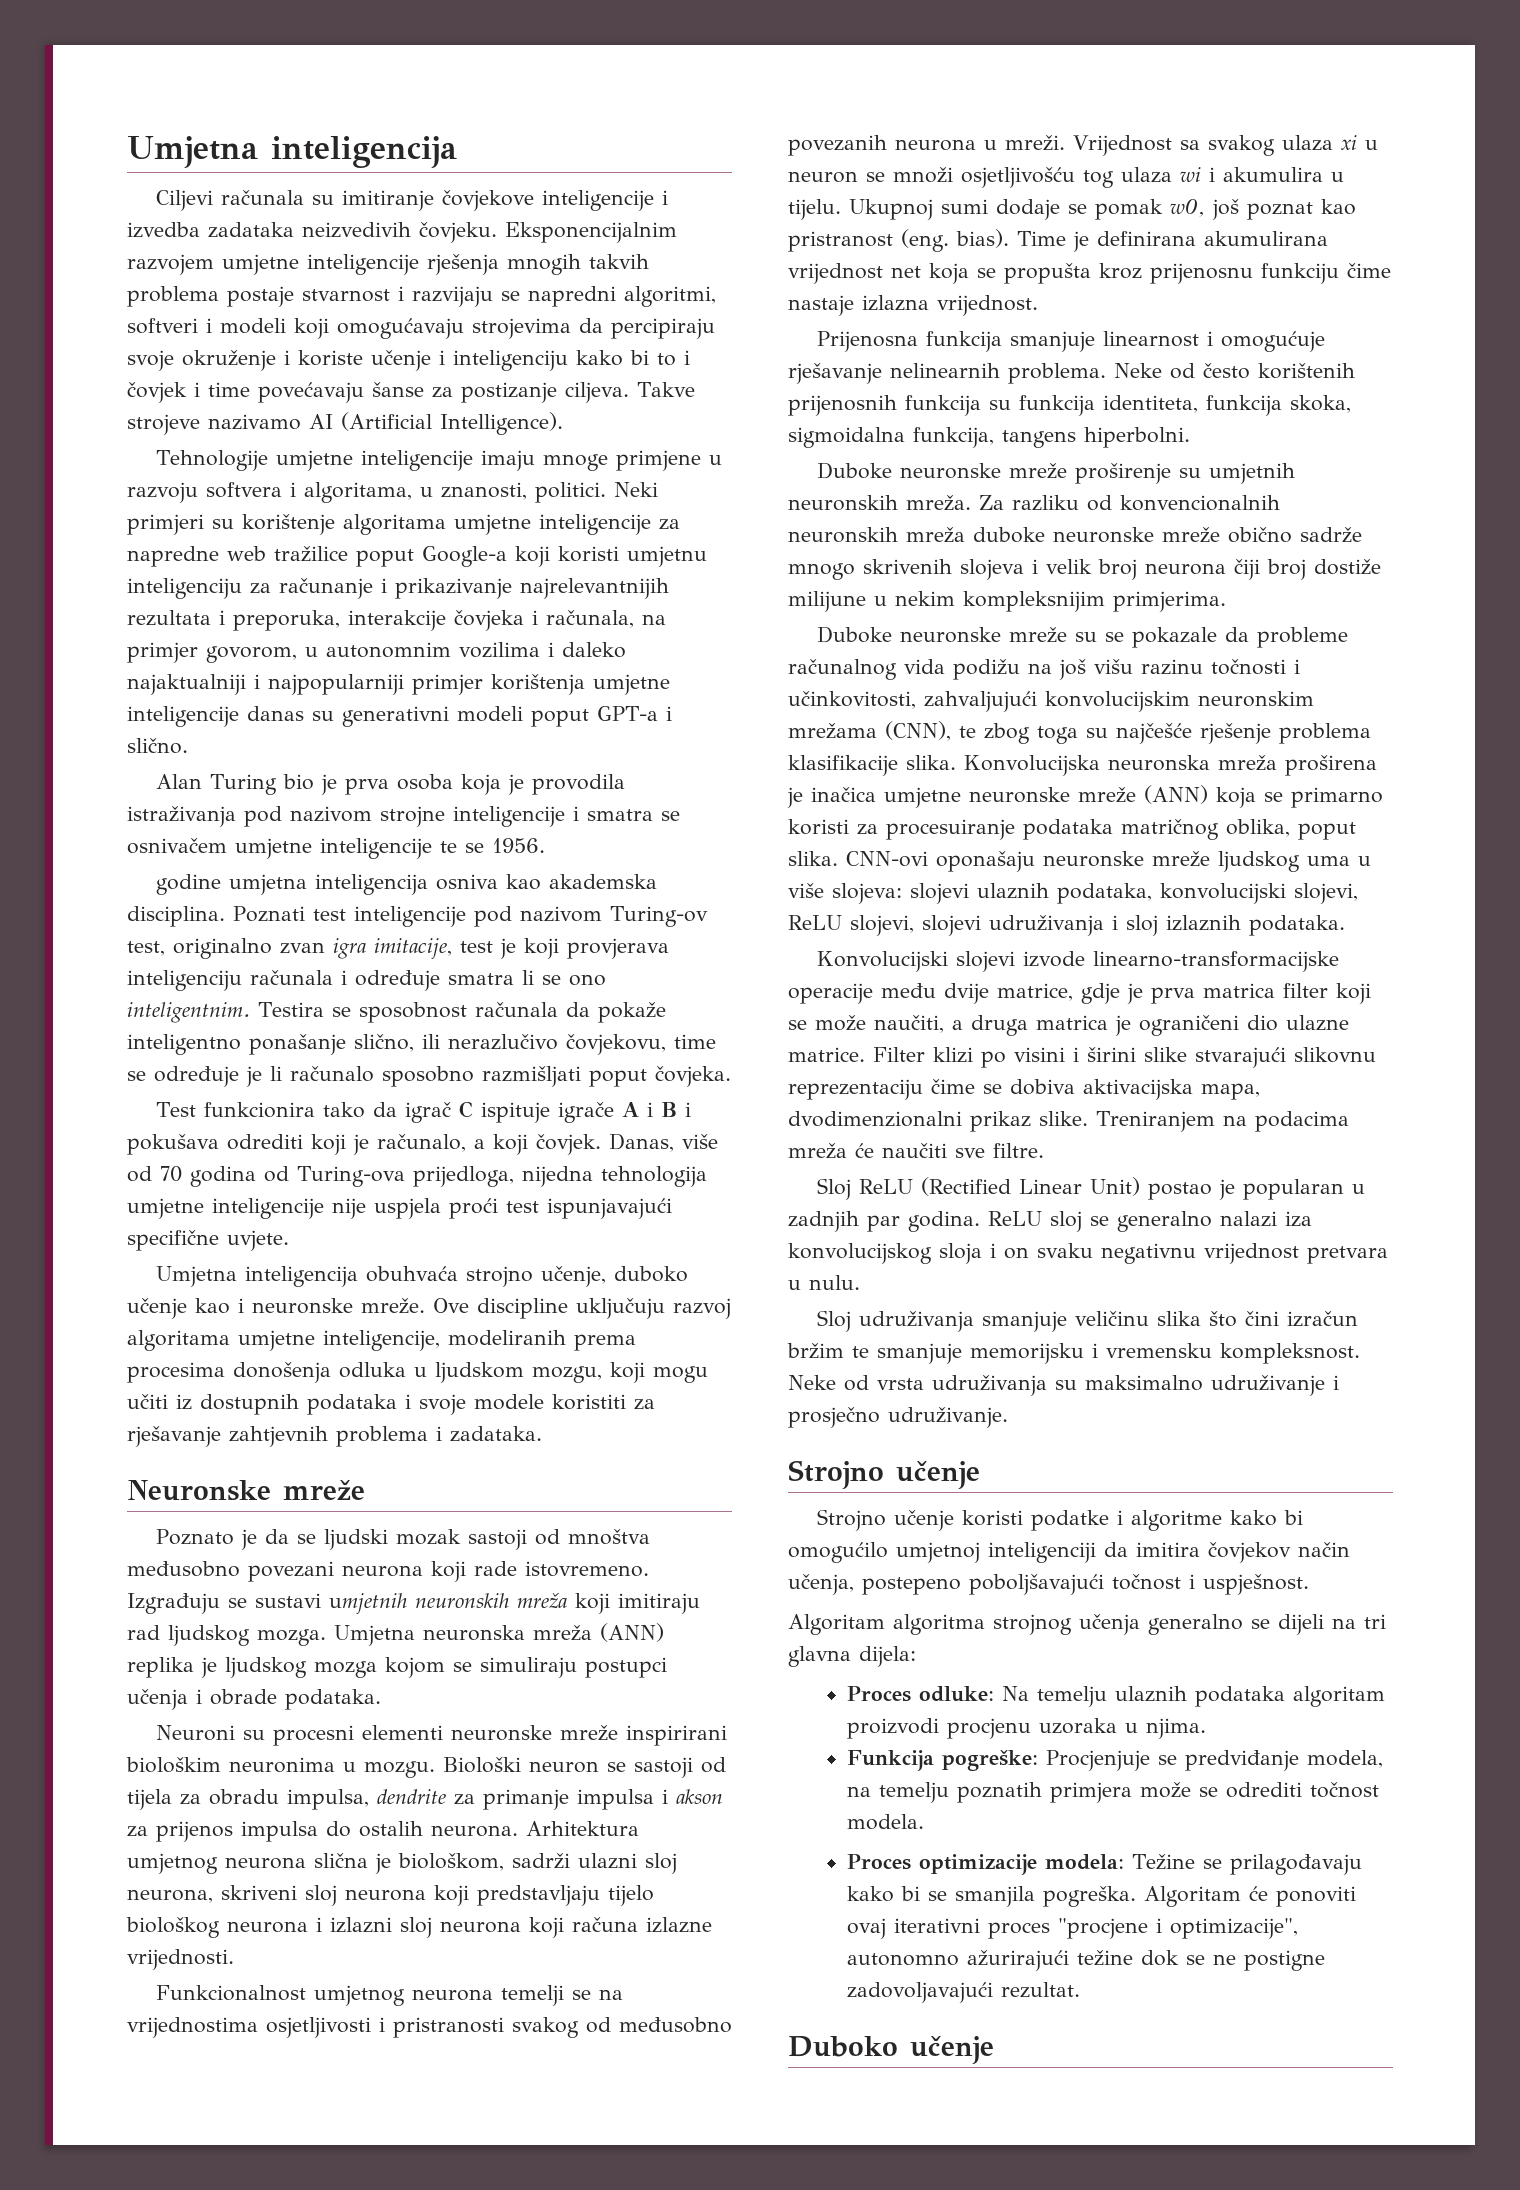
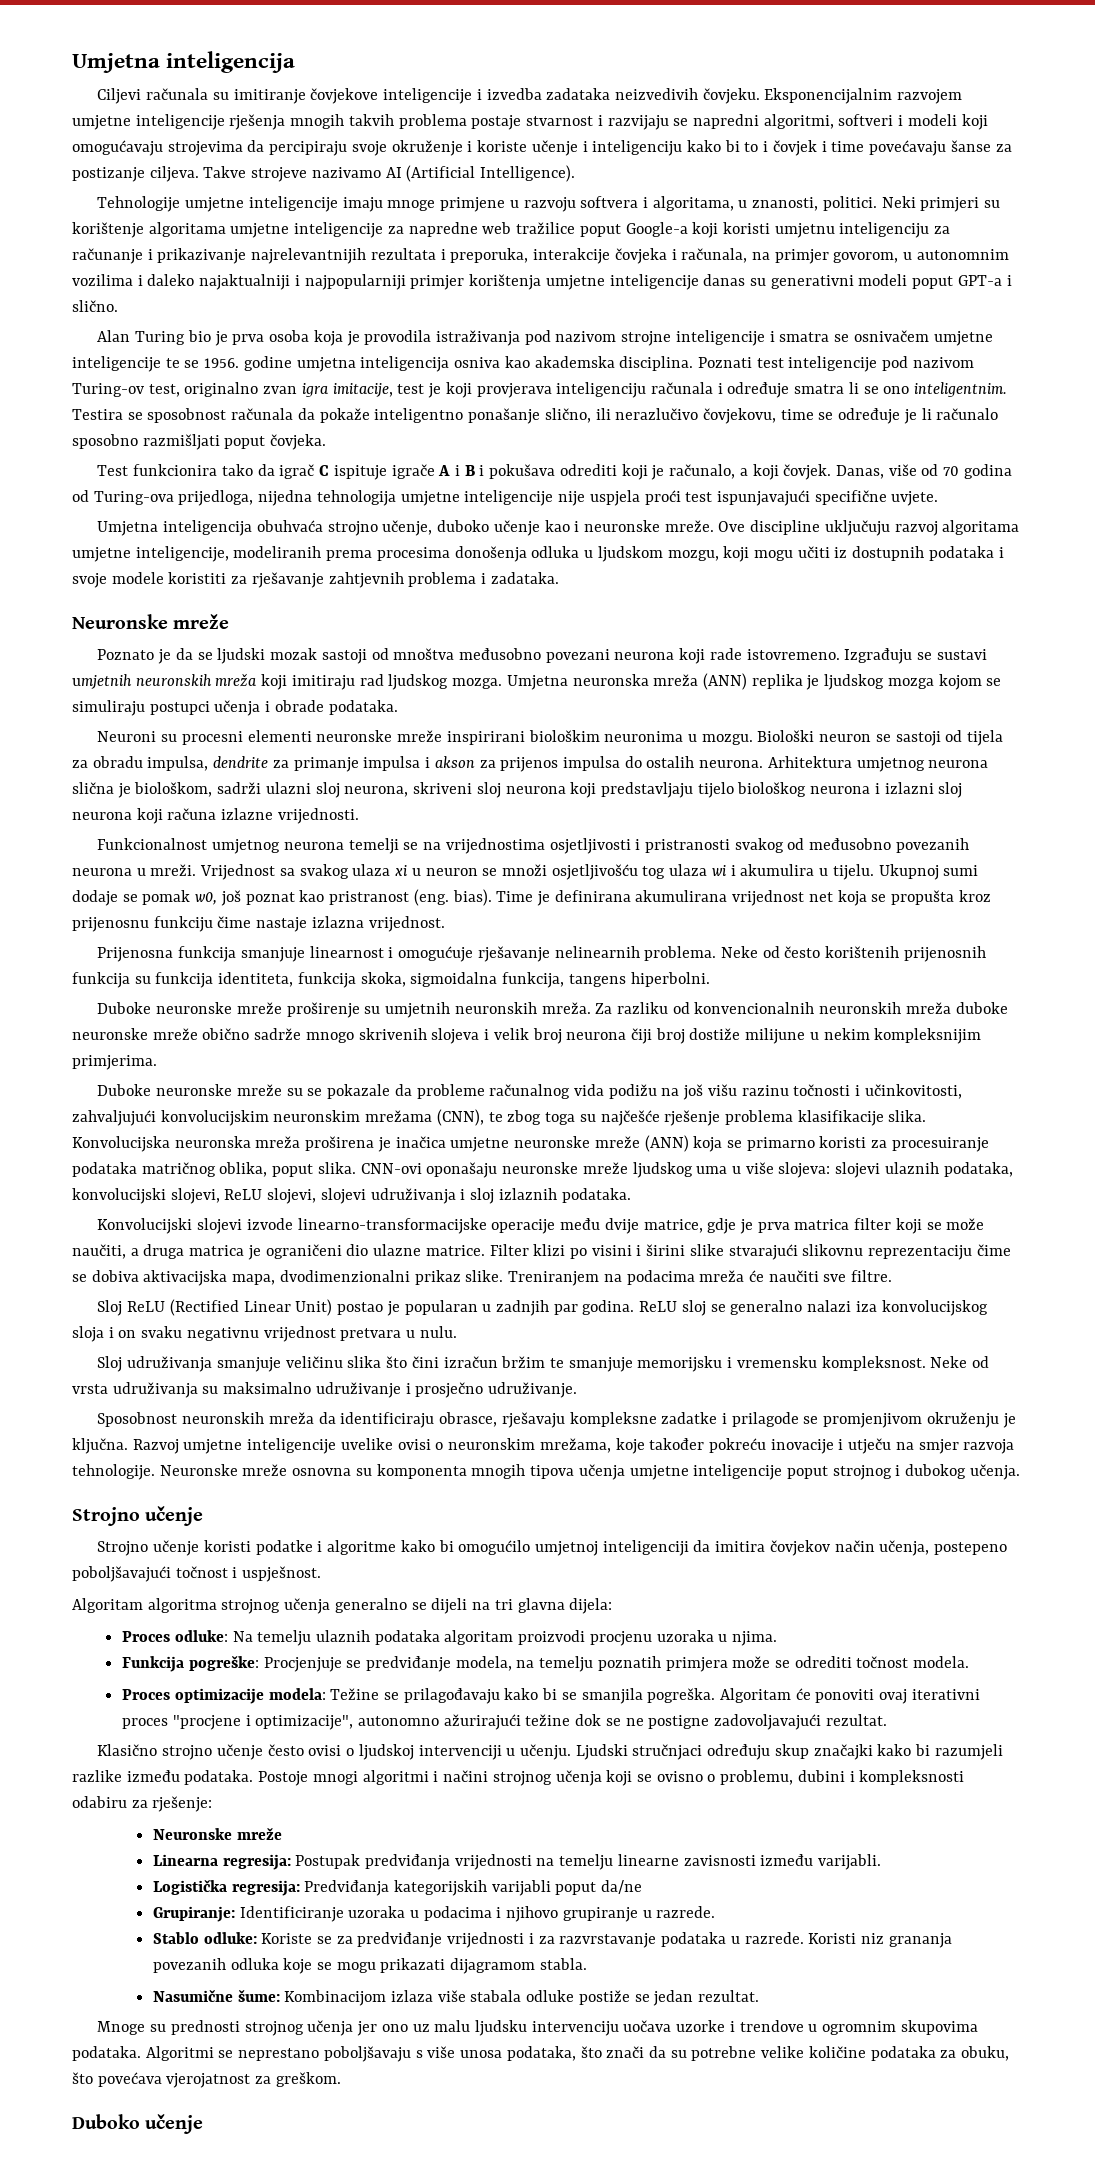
- Alan Turing bio je prva osoba koja je provodila istraživanja pod nazivom strojne inteligencije i smatra se osnivačem umjetne inteligencije te se 1956.
- godine umjetna inteligencija osniva kao akademska disciplina.
+ Alan Turing bio je prva osoba koja je provodila istraživanja pod nazivom strojne inteligencije i smatra se osnivačem umjetne inteligencije te se 1956. godine umjetna inteligencija osniva kao akademska disciplina.
+ Sposobnost neuronskih mreža da identificiraju obrasce, rješavaju kompleksne zadatke i prilagode se promjenjivom okruženju je ključna. Razvoj umjetne inteligencije uvelike ovisi o neuronskim mrežama, koje također pokreću inovacije i utječu na smjer razvoja tehnologije. Neuronske mreže osnovna su komponenta mnogih tipova učenja umjetne inteligencije poput strojnog i dubokog učenja.
+ Klasično strojno učenje često ovisi o ljudskoj intervenciji u učenju. Ljudski stručnjaci određuju skup značajki kako bi razumjeli razlike između podataka. Postoje mnogi algoritmi i načini strojnog učenja koji se ovisno o problemu, dubini i kompleksnosti odabiru za rješenje:
+ Neuronske mreže
+ Linearna regresija: Postupak predviđanja vrijednosti na temelju linearne zavisnosti između varijabli.
+ Logistička regresija: Predviđanja kategorijskih varijabli poput da/ne
+ Grupiranje: Identificiranje uzoraka u podacima i njihovo grupiranje u razrede.
+ Stablo odluke: Koriste se za predviđanje vrijednosti i za razvrstavanje podataka u razrede. Koristi niz grananja povezanih odluka koje se mogu prikazati dijagramom stabla.
+ Nasumične šume: Kombinacijom izlaza više stabala odluke postiže se jedan rezultat.
+ Mnoge su prednosti strojnog učenja jer ono uz malu ljudsku intervenciju uočava uzorke i trendove u ogromnim skupovima podataka. Algoritmi se neprestano poboljšavaju s više unosa podataka, što znači da su potrebne velike količine podataka za obuku, što povećava vjerojatnost za greškom.

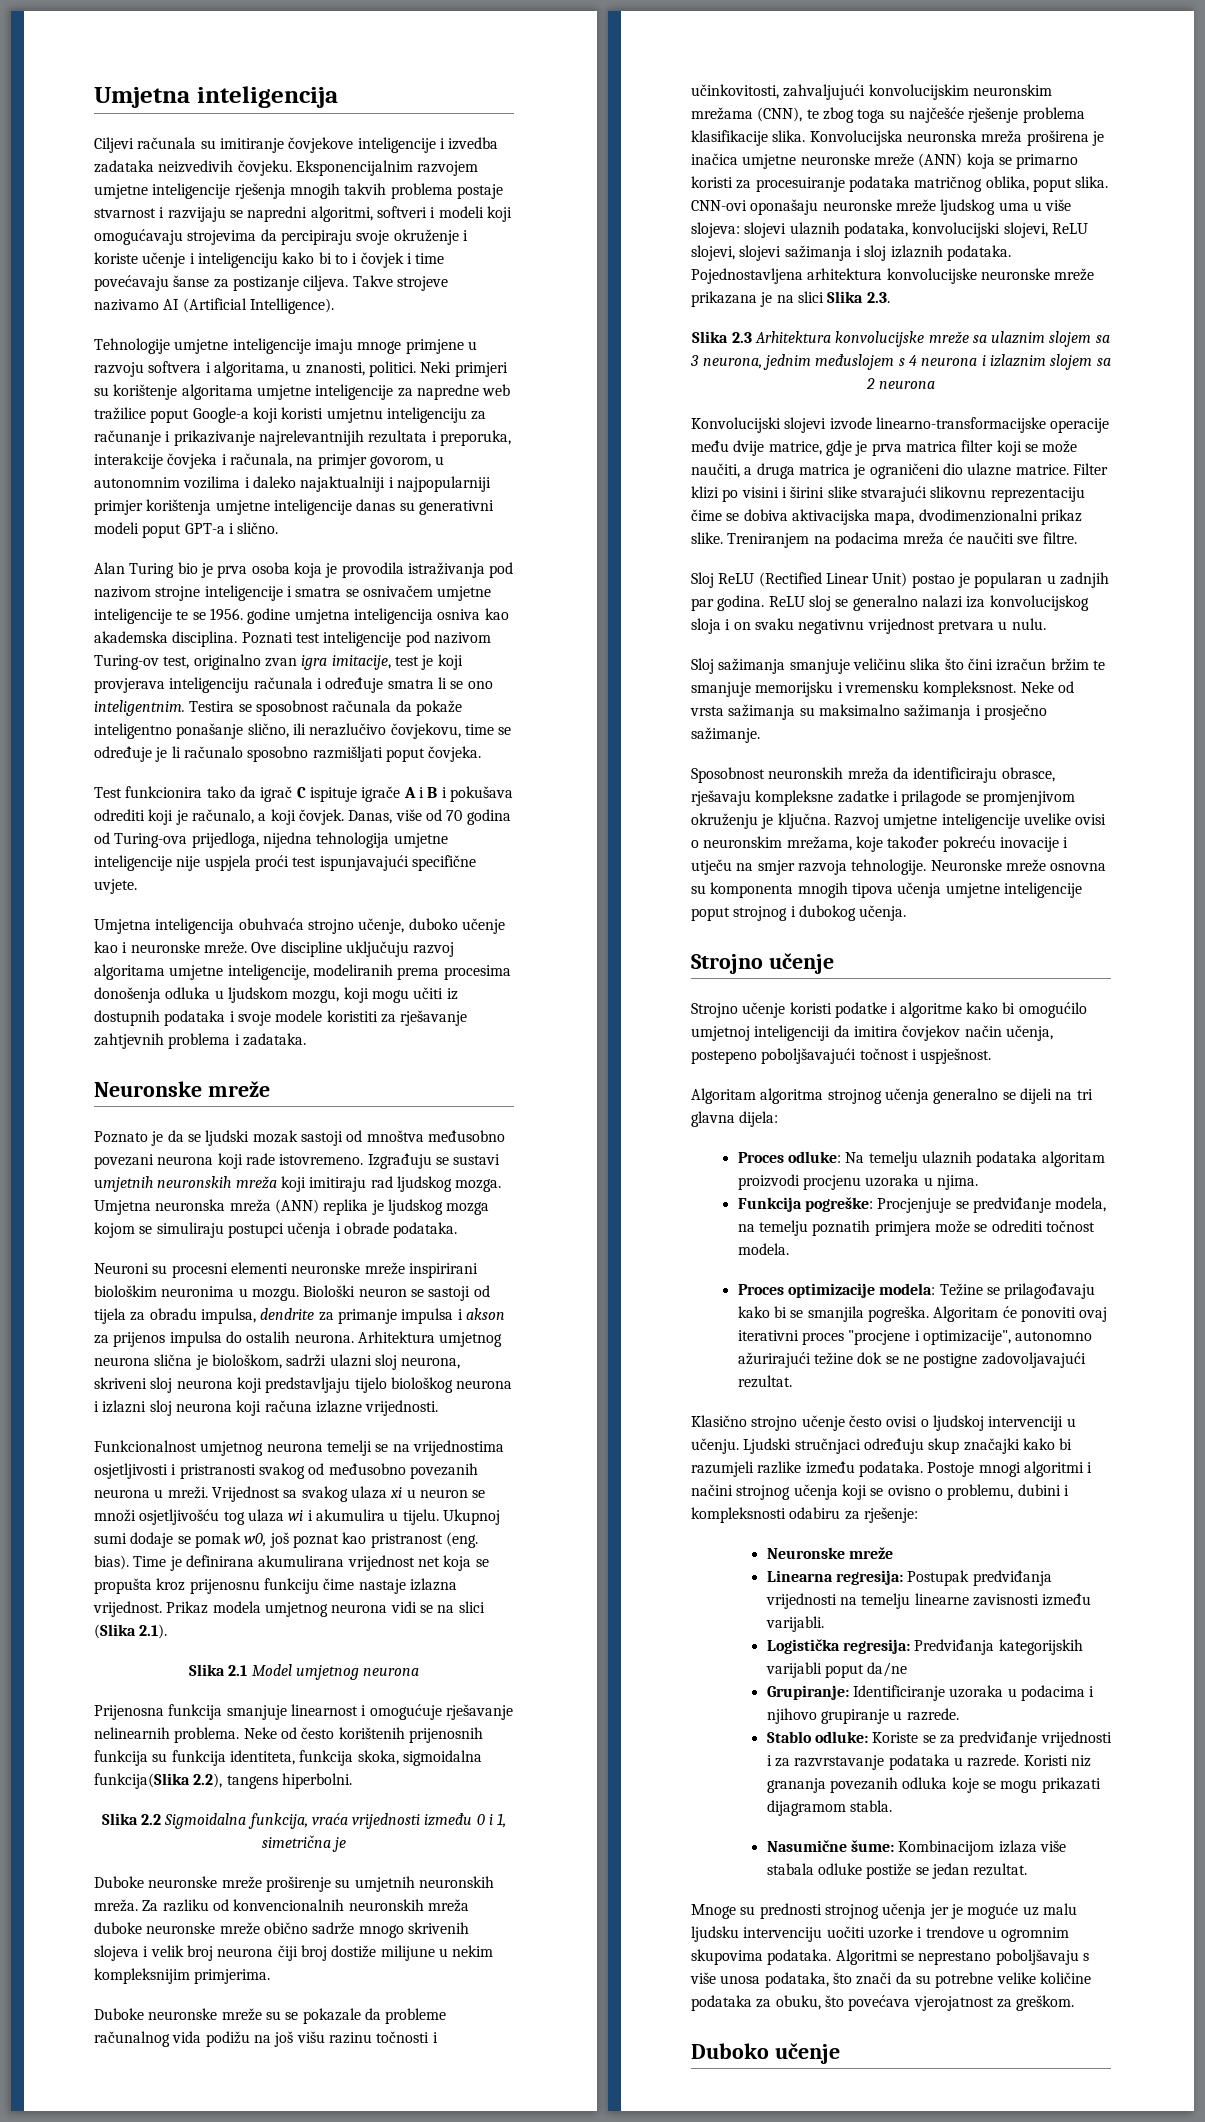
+ Prikaz modela umjetnog neurona vidi se na slici (Slika 2.1).
+ Slika 2.1 Model umjetnog neurona
- Neke od često korištenih prijenosnih funkcija su funkcija identiteta, funkcija skoka, sigmoidalna funkcija, tangens hiperbolni.
+ Neke od često korištenih prijenosnih funkcija su funkcija identiteta, funkcija skoka, sigmoidalna funkcija(Slika 2.2), tangens hiperbolni.
+ Slika 2.2 Sigmoidalna funkcija, vraća vrijednosti između 0 i 1, simetrična je
- CNN-ovi oponašaju neuronske mreže ljudskog uma u više slojeva: slojevi ulaznih podataka, konvolucijski slojevi, ReLU slojevi, slojevi udruživanja i sloj izlaznih podataka.
+ CNN-ovi oponašaju neuronske mreže ljudskog uma u više slojeva: slojevi ulaznih podataka, konvolucijski slojevi, ReLU slojevi, slojevi sažimanja i sloj izlaznih podataka. Pojednostavljena arhitektura konvolucijske neuronske mreže prikazana je na slici Slika 2.3.
+ Slika 2.3 Arhitektura konvolucijske mreže sa ulaznim slojem sa 3 neurona, jednim međuslojem s 4 neurona i izlaznim slojem sa 2 neurona
- Sloj udruživanja smanjuje veličinu slika što čini izračun bržim te smanjuje memorijsku i vremensku kompleksnost.
+ Sloj sažimanja smanjuje veličinu slika što čini izračun bržim te smanjuje memorijsku i vremensku kompleksnost.
- Neke od vrsta udruživanja su maksimalno udruživanje i prosječno udruživanje.
+ Neke od vrsta sažimanja su maksimalno sažimanja i prosječno sažimanje.
- Mnoge su prednosti strojnog učenja jer ono uz malu ljudsku intervenciju uočava uzorke i trendove u ogromnim skupovima podataka.
+ Mnoge su prednosti strojnog učenja jer je moguće uz malu ljudsku intervenciju uočiti uzorke i trendove u ogromnim skupovima podataka.

